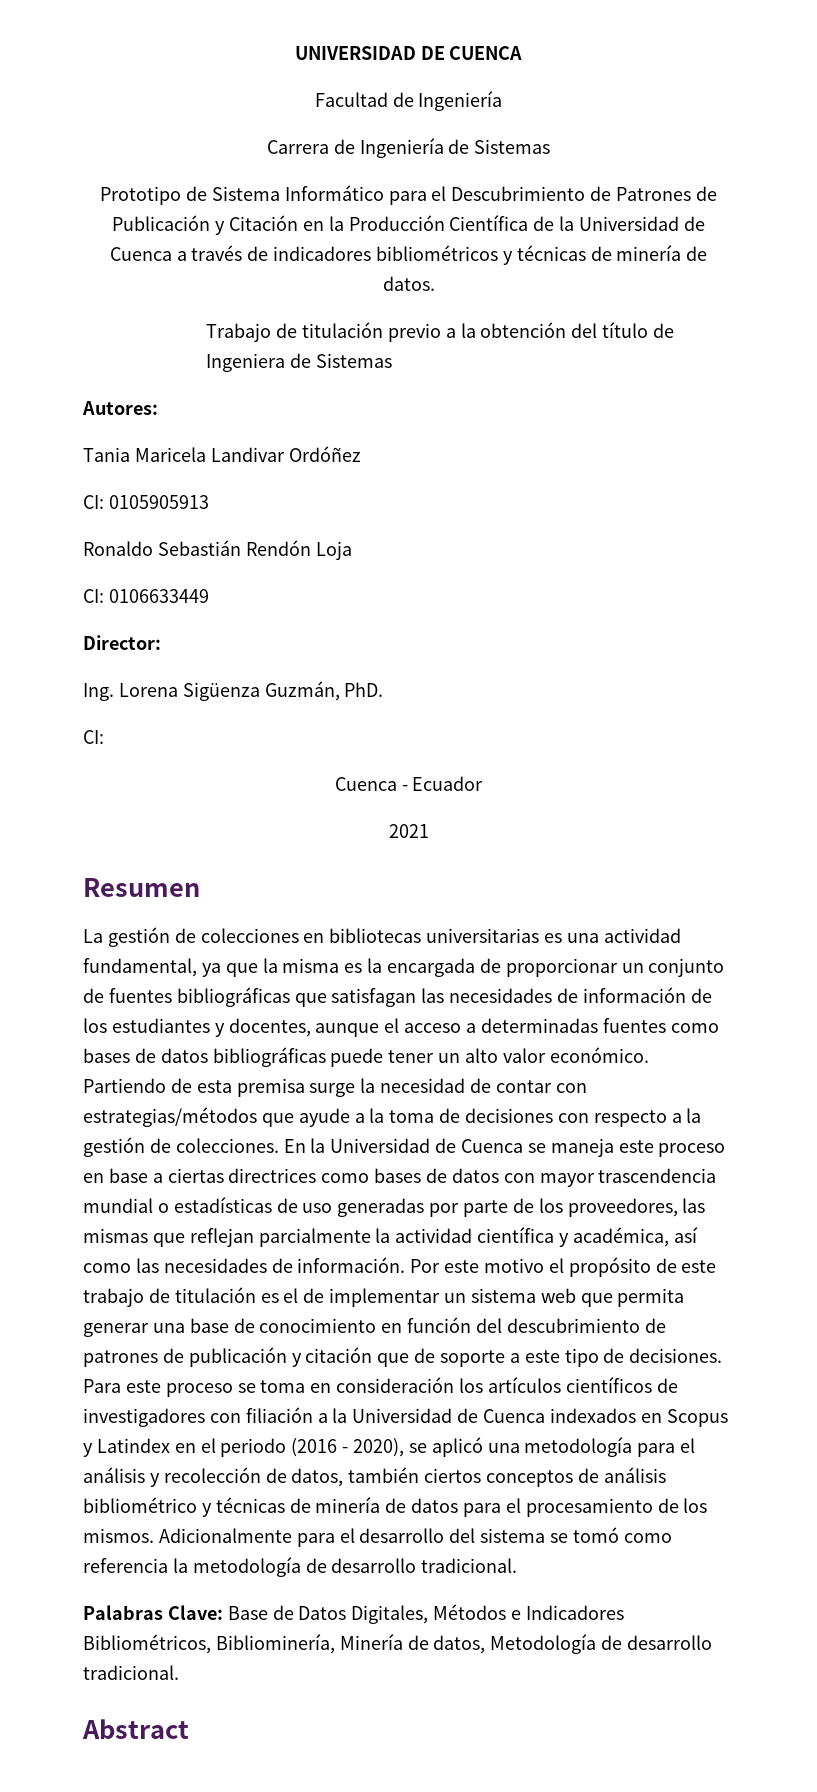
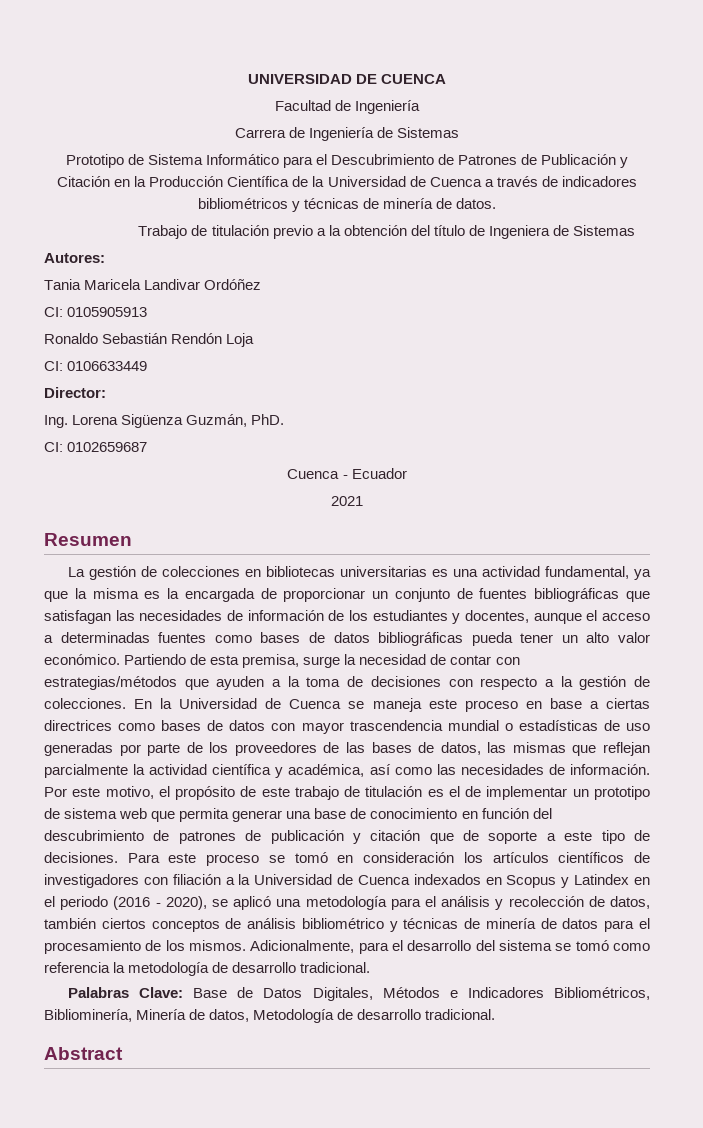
  Ing. Lorena Sigüenza Guzmán, PhD.
- CI:
+ CI: 0102659687
- La gestión de colecciones en bibliotecas universitarias es una actividad fundamental, ya que la misma es la encargada de proporcionar un conjunto de fuentes bibliográficas que satisfagan las necesidades de información de los estudiantes y docentes, aunque el acceso a determinadas fuentes como bases de datos bibliográficas puede tener un alto valor económico.
+ La gestión de colecciones en bibliotecas universitarias es una actividad fundamental, ya que la misma es la encargada de proporcionar un conjunto de fuentes bibliográficas que satisfagan las necesidades de información de los estudiantes y docentes, aunque el acceso a determinadas fuentes como bases de datos bibliográficas pueda tener un alto valor económico.
- Partiendo de esta premisa surge la necesidad de contar con estrategias/métodos que ayude a la toma de decisiones con respecto a la gestión de colecciones.
+ Partiendo de esta premisa, surge la necesidad de contar con estrategias/métodos que ayuden a la toma de decisiones con respecto a la gestión de colecciones.
- En la Universidad de Cuenca se maneja este proceso en base a ciertas directrices como bases de datos con mayor trascendencia mundial o estadísticas de uso generadas por parte de los proveedores, las mismas que reflejan parcialmente la actividad científica y académica, así como las necesidades de información.
+ En la Universidad de Cuenca se maneja este proceso en base a ciertas directrices como bases de datos con mayor trascendencia mundial o estadísticas de uso generadas por parte de los proveedores de las bases de datos, las mismas que reflejan parcialmente la actividad científica y académica, así como las necesidades de información.
- Por este motivo el propósito de este trabajo de titulación es el de implementar un sistema web que permita generar una base de conocimiento en función del descubrimiento de patrones de publicación y citación que de soporte a este tipo de decisiones.
+ Por este motivo, el propósito de este trabajo de titulación es el de implementar un prototipo de sistema web que permita generar una base de conocimiento en función del descubrimiento de patrones de publicación y citación que de soporte a este tipo de decisiones.
- Para este proceso se toma en consideración los artículos científicos de investigadores con filiación a la Universidad de Cuenca indexados en Scopus y Latindex en el periodo (2016 - 2020), se aplicó una metodología para el análisis y recolección de datos, también ciertos conceptos de análisis bibliométrico y técnicas de minería de datos para el procesamiento de los mismos.
+ Para este proceso se tomó en consideración los artículos científicos de investigadores con filiación a la Universidad de Cuenca indexados en Scopus y Latindex en el periodo (2016 - 2020), se aplicó una metodología para el análisis y recolección de datos, también ciertos conceptos de análisis bibliométrico y técnicas de minería de datos para el procesamiento de los mismos.
- Adicionalmente para el desarrollo del sistema se tomó como referencia la metodología de desarrollo tradicional.
+ Adicionalmente, para el desarrollo del sistema se tomó como referencia la metodología de desarrollo tradicional.

